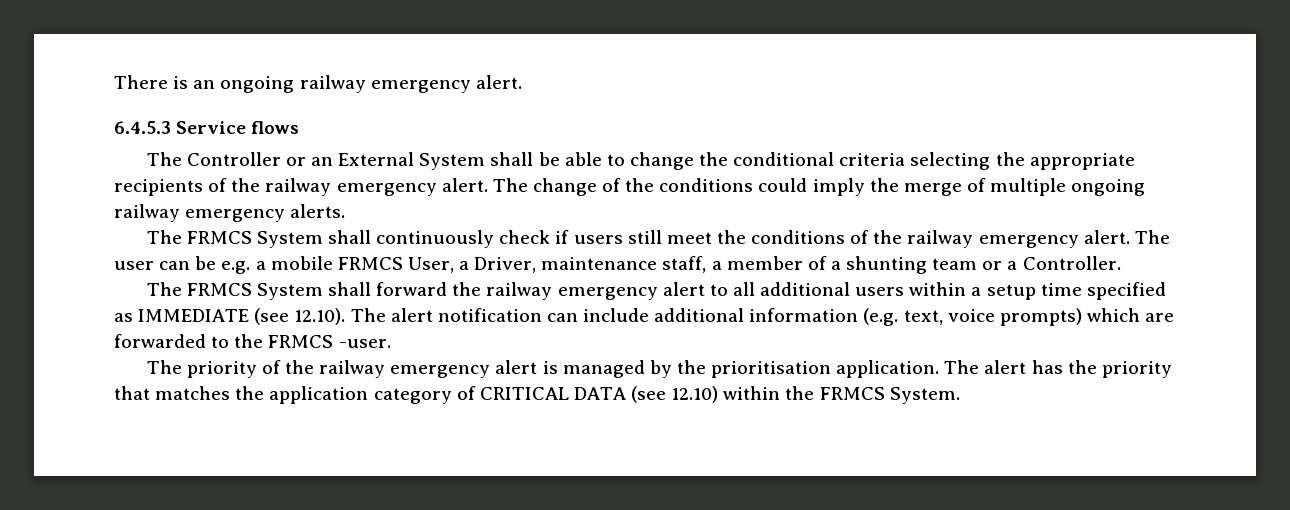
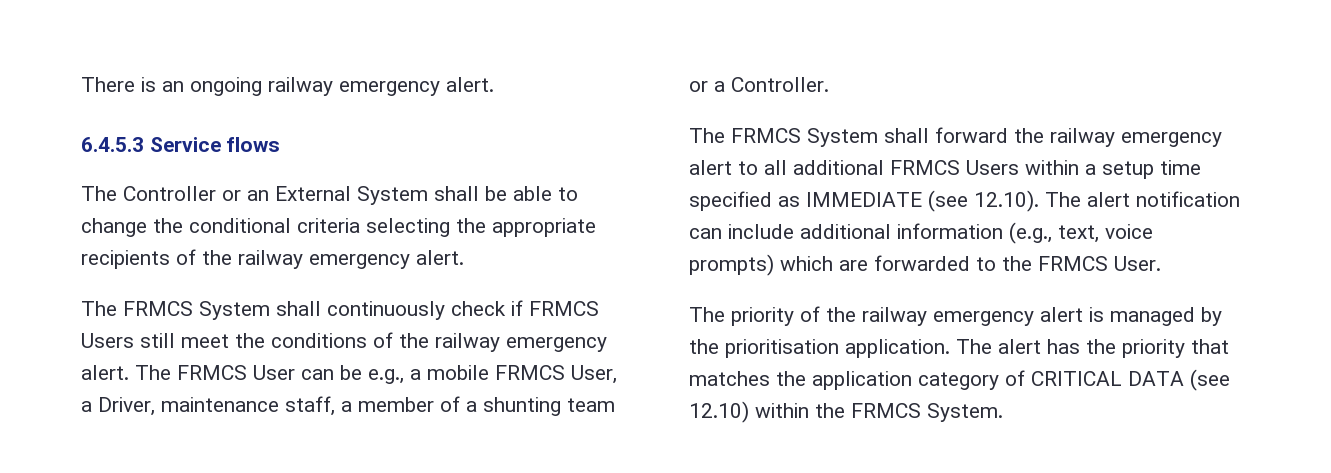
- The change of the conditions could imply the merge of multiple ongoing railway emergency alerts.
- The FRMCS System shall continuously check if users still meet the conditions of the railway emergency alert.
+ The FRMCS System shall continuously check if FRMCS Users still meet the conditions of the railway emergency alert.
- The user can be e.g. a mobile FRMCS User, a Driver, maintenance staff, a member of a shunting team or a Controller.
+ The FRMCS User can be e.g., a mobile FRMCS User, a Driver, maintenance staff, a member of a shunting team or a Controller.
- The FRMCS System shall forward the railway emergency alert to all additional users within a setup time specified as IMMEDIATE (see 12.10). The alert notification can include additional information (e.g. text, voice prompts) which are forwarded to the FRMCS -user.
+ The FRMCS System shall forward the railway emergency alert to all additional FRMCS Users within a setup time specified as IMMEDIATE (see 12.10). The alert notification can include additional information (e.g., text, voice prompts) which are forwarded to the FRMCS User.

